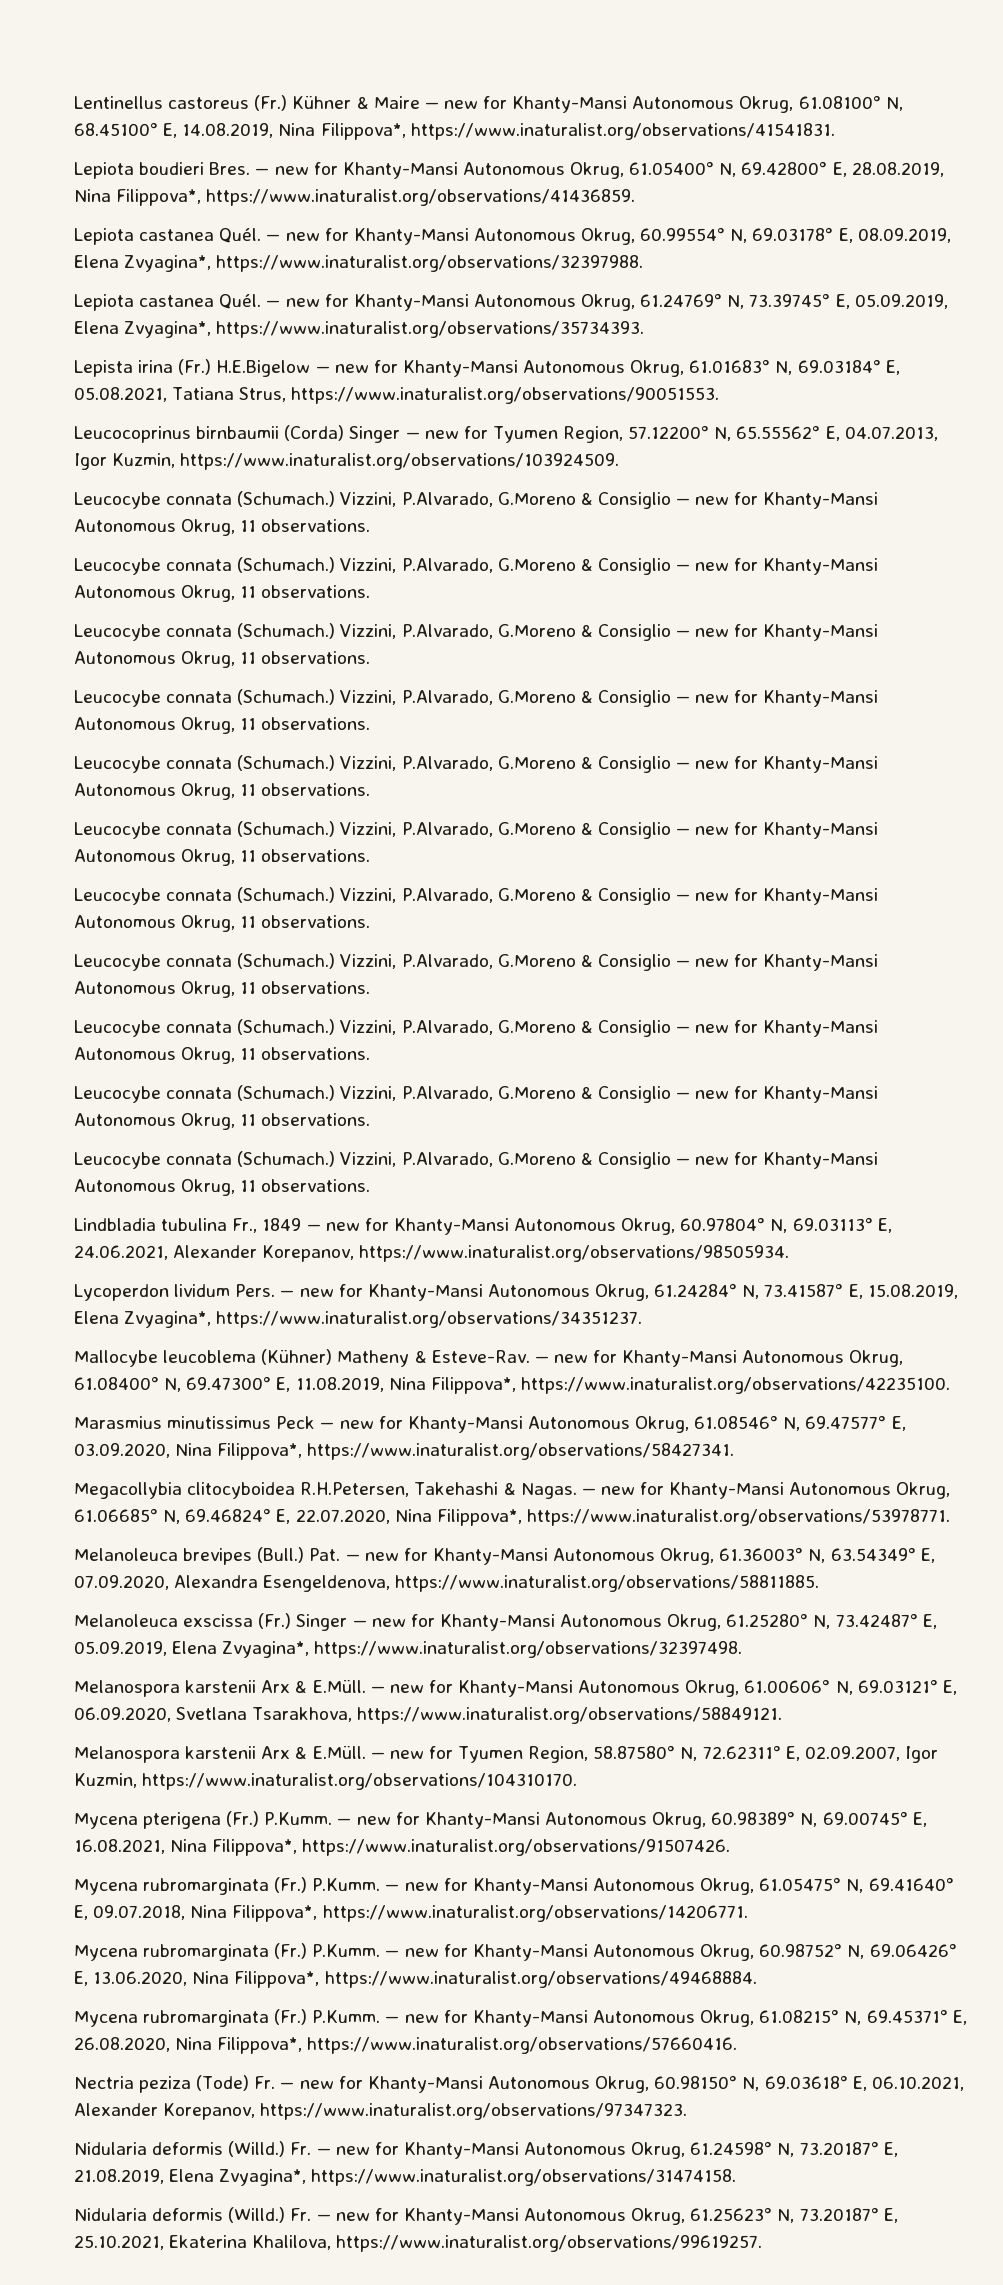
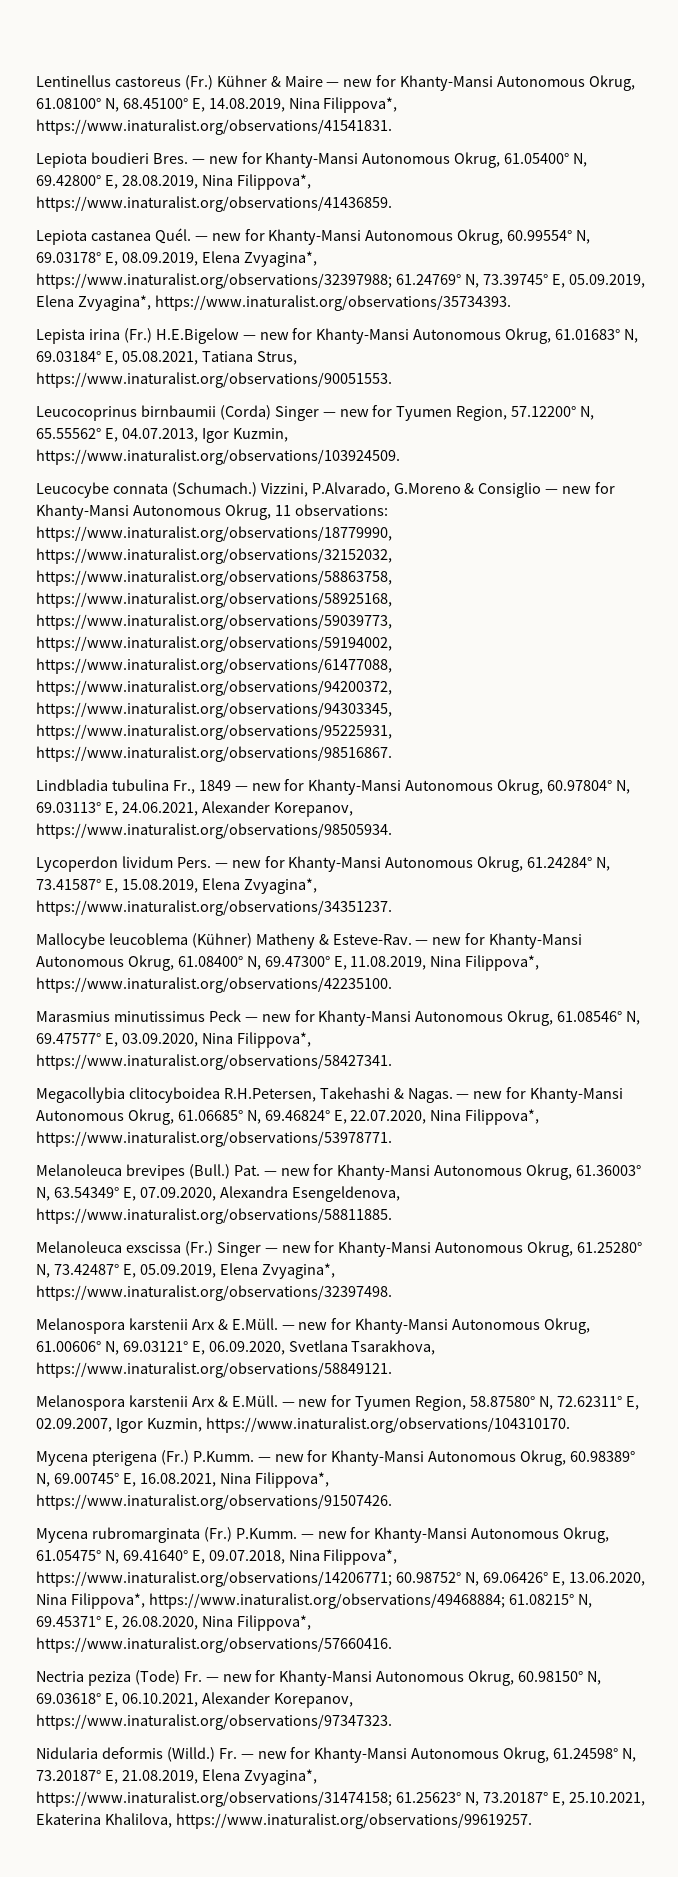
- — new for Khanty-Mansi Autonomous Okrug, 60.99554° N, 69.03178° E, 08.09.2019, Elena Zvyagina*, https://www.inaturalist.org/observations/32397988.
- Lepiota castanea Quél. — new for Khanty-Mansi Autonomous Okrug, 61.24769° N, 73.39745° E, 05.09.2019, Elena Zvyagina*, https://www.inaturalist.org/observations/35734393.
+ — new for Khanty-Mansi Autonomous Okrug, 60.99554° N, 69.03178° E, 08.09.2019, Elena Zvyagina*, https://www.inaturalist.org/observations/32397988; 61.24769° N, 73.39745° E, 05.09.2019, Elena Zvyagina*, https://www.inaturalist.org/observations/35734393.
  Leucocoprinus birnbaumii (Corda) Singer — new for Tyumen Region, 57.12200° N, 65.55562° E, 04.07.2013, Igor Kuzmin, https://www.inaturalist.org/observations/103924509.
- Leucocybe connata (Schumach.) Vizzini, P.Alvarado, G.Moreno & Consiglio — new for Khanty-Mansi Autonomous Okrug, 11 observations.
- Leucocybe connata (Schumach.) Vizzini, P.Alvarado, G.Moreno & Consiglio — new for Khanty-Mansi Autonomous Okrug, 11 observations.
- Leucocybe connata (Schumach.) Vizzini, P.Alvarado, G.Moreno & Consiglio — new for Khanty-Mansi Autonomous Okrug, 11 observations.
- Leucocybe connata (Schumach.) Vizzini, P.Alvarado, G.Moreno & Consiglio — new for Khanty-Mansi Autonomous Okrug, 11 observations.
- Leucocybe connata (Schumach.) Vizzini, P.Alvarado, G.Moreno & Consiglio — new for Khanty-Mansi Autonomous Okrug, 11 observations.
- Leucocybe connata (Schumach.) Vizzini, P.Alvarado, G.Moreno & Consiglio — new for Khanty-Mansi Autonomous Okrug, 11 observations.
- Leucocybe connata (Schumach.) Vizzini, P.Alvarado, G.Moreno & Consiglio — new for Khanty-Mansi Autonomous Okrug, 11 observations.
- Leucocybe connata (Schumach.) Vizzini, P.Alvarado, G.Moreno & Consiglio — new for Khanty-Mansi Autonomous Okrug, 11 observations.
- Leucocybe connata (Schumach.) Vizzini, P.Alvarado, G.Moreno & Consiglio — new for Khanty-Mansi Autonomous Okrug, 11 observations.
- Leucocybe connata (Schumach.) Vizzini, P.Alvarado, G.Moreno & Consiglio — new for Khanty-Mansi Autonomous Okrug, 11 observations.
- Leucocybe connata (Schumach.) Vizzini, P.Alvarado, G.Moreno & Consiglio — new for Khanty-Mansi Autonomous Okrug, 11 observations.
+ Leucocybe connata (Schumach.) Vizzini, P.Alvarado, G.Moreno & Consiglio — new for Khanty-Mansi Autonomous Okrug, 11 observations: https://www.inaturalist.org/observations/18779990, https://www.inaturalist.org/observations/32152032, https://www.inaturalist.org/observations/58863758, https://www.inaturalist.org/observations/58925168, https://www.inaturalist.org/observations/59039773, https://www.inaturalist.org/observations/59194002, https://www.inaturalist.org/observations/61477088, https://www.inaturalist.org/observations/94200372, https://www.inaturalist.org/observations/94303345, https://www.inaturalist.org/observations/95225931, https://www.inaturalist.org/observations/98516867.
- Mycena rubromarginata (Fr.) P.Kumm. — new for Khanty-Mansi Autonomous Okrug, 61.05475° N, 69.41640° E, 09.07.2018, Nina Filippova*, https://www.inaturalist.org/observations/14206771.
- Mycena rubromarginata (Fr.) P.Kumm. — new for Khanty-Mansi Autonomous Okrug, 60.98752° N, 69.06426° E, 13.06.2020, Nina Filippova*, https://www.inaturalist.org/observations/49468884.
- Mycena rubromarginata (Fr.) P.Kumm. — new for Khanty-Mansi Autonomous Okrug, 61.08215° N, 69.45371° E, 26.08.2020, Nina Filippova*, https://www.inaturalist.org/observations/57660416.
+ Mycena rubromarginata (Fr.) P.Kumm. — new for Khanty-Mansi Autonomous Okrug, 61.05475° N, 69.41640° E, 09.07.2018, Nina Filippova*, https://www.inaturalist.org/observations/14206771; 60.98752° N, 69.06426° E, 13.06.2020, Nina Filippova*, https://www.inaturalist.org/observations/49468884; 61.08215° N, 69.45371° E, 26.08.2020, Nina Filippova*, https://www.inaturalist.org/observations/57660416.
- Fr. — new for Khanty-Mansi Autonomous Okrug, 61.24598° N, 73.20187° E, 21.08.2019, Elena Zvyagina*, https://www.inaturalist.org/observations/31474158.
- Nidularia deformis (Willd.) Fr. — new for Khanty-Mansi Autonomous Okrug, 61.25623° N, 73.20187° E, 25.10.2021, Ekaterina Khalilova, https://www.inaturalist.org/observations/99619257.
+ Fr. — new for Khanty-Mansi Autonomous Okrug, 61.24598° N, 73.20187° E, 21.08.2019, Elena Zvyagina*, https://www.inaturalist.org/observations/31474158; 61.25623° N, 73.20187° E, 25.10.2021, Ekaterina Khalilova, https://www.inaturalist.org/observations/99619257.

